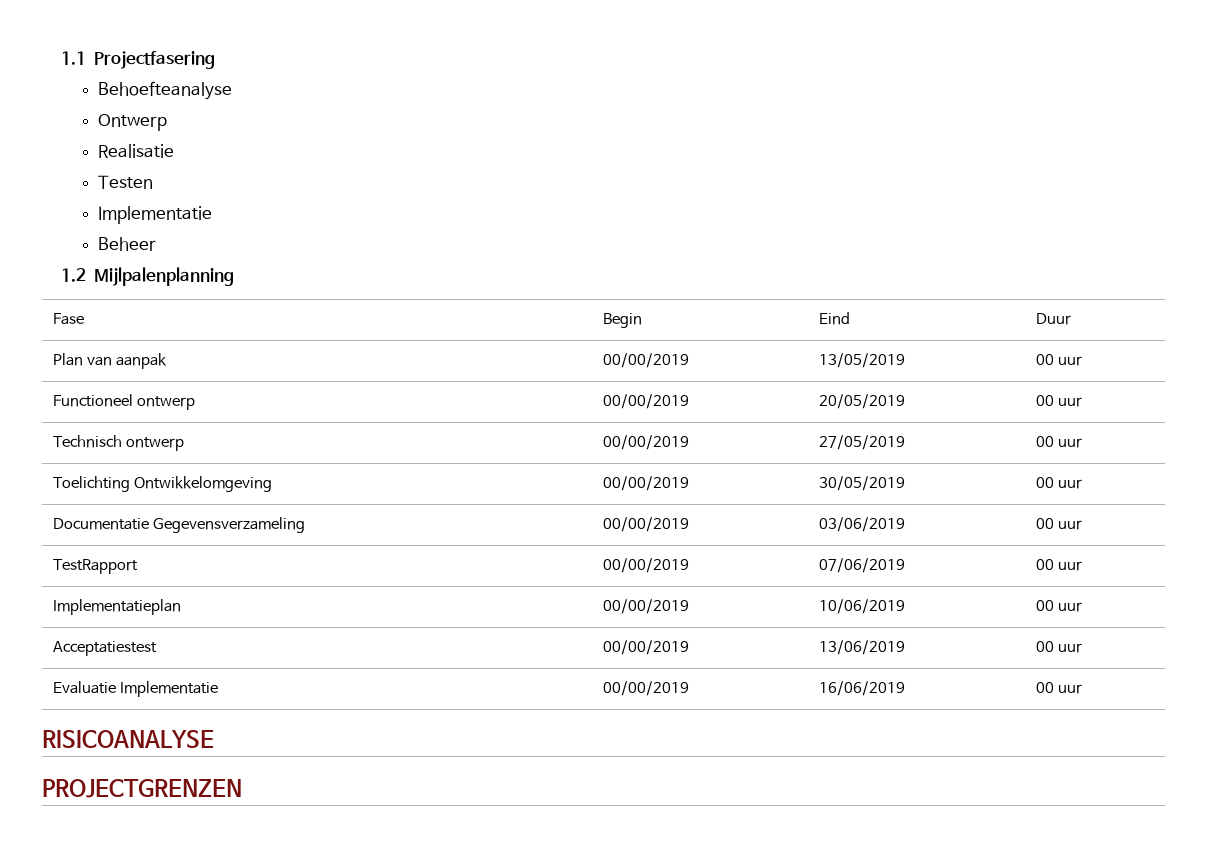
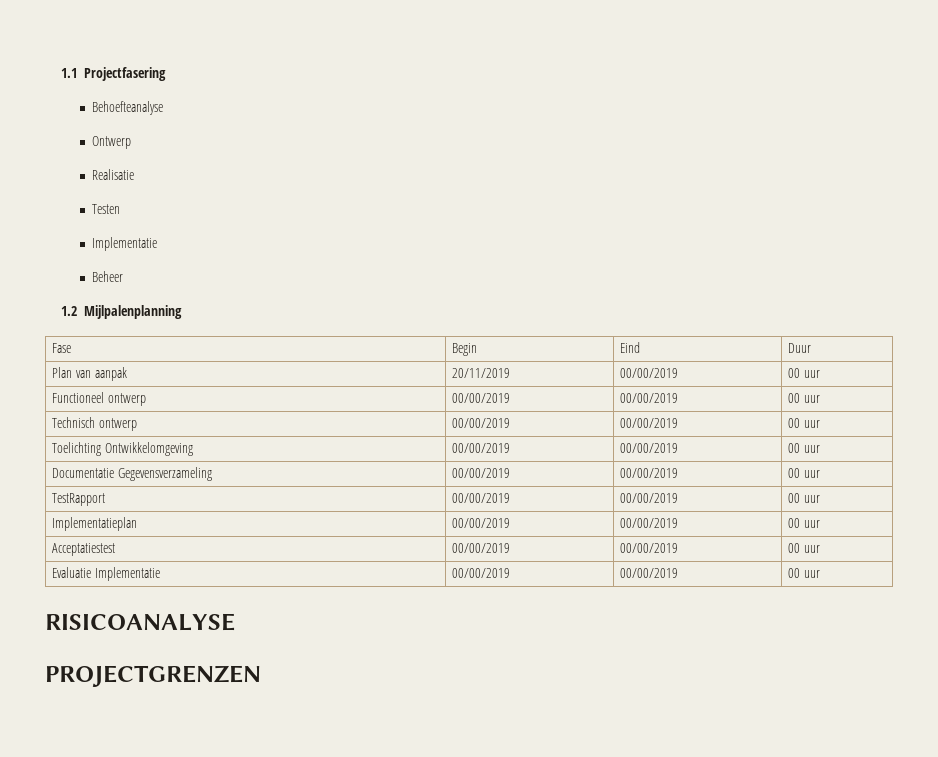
- Plan van aanpak | 00/00/2019 | 13/05/2019 | 00 uur
+ Plan van aanpak | 20/11/2019 | 00/00/2019 | 00 uur
- Functioneel ontwerp | 00/00/2019 | 20/05/2019 | 00 uur
+ Functioneel ontwerp | 00/00/2019 | 00/00/2019 | 00 uur
- Technisch ontwerp | 00/00/2019 | 27/05/2019 | 00 uur
+ Technisch ontwerp | 00/00/2019 | 00/00/2019 | 00 uur
- Toelichting Ontwikkelomgeving | 00/00/2019 | 30/05/2019 | 00 uur
+ Toelichting Ontwikkelomgeving | 00/00/2019 | 00/00/2019 | 00 uur
- Documentatie Gegevensverzameling | 00/00/2019 | 03/06/2019 | 00 uur
+ Documentatie Gegevensverzameling | 00/00/2019 | 00/00/2019 | 00 uur
- TestRapport | 00/00/2019 | 07/06/2019 | 00 uur
+ TestRapport | 00/00/2019 | 00/00/2019 | 00 uur
- Implementatieplan | 00/00/2019 | 10/06/2019 | 00 uur
+ Implementatieplan | 00/00/2019 | 00/00/2019 | 00 uur
- Acceptatiestest | 00/00/2019 | 13/06/2019 | 00 uur
+ Acceptatiestest | 00/00/2019 | 00/00/2019 | 00 uur
- Evaluatie Implementatie | 00/00/2019 | 16/06/2019 | 00 uur
+ Evaluatie Implementatie | 00/00/2019 | 00/00/2019 | 00 uur

